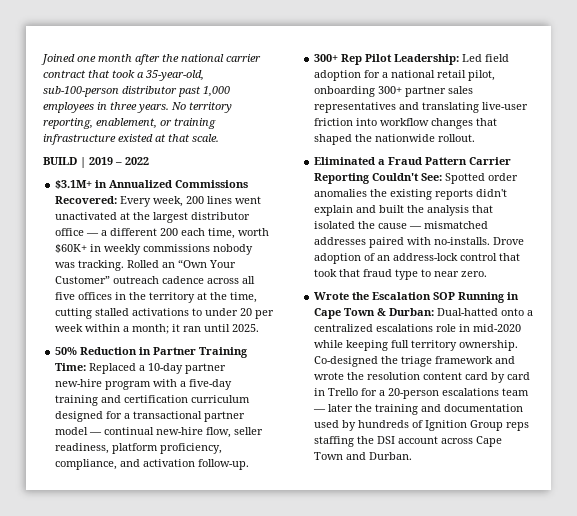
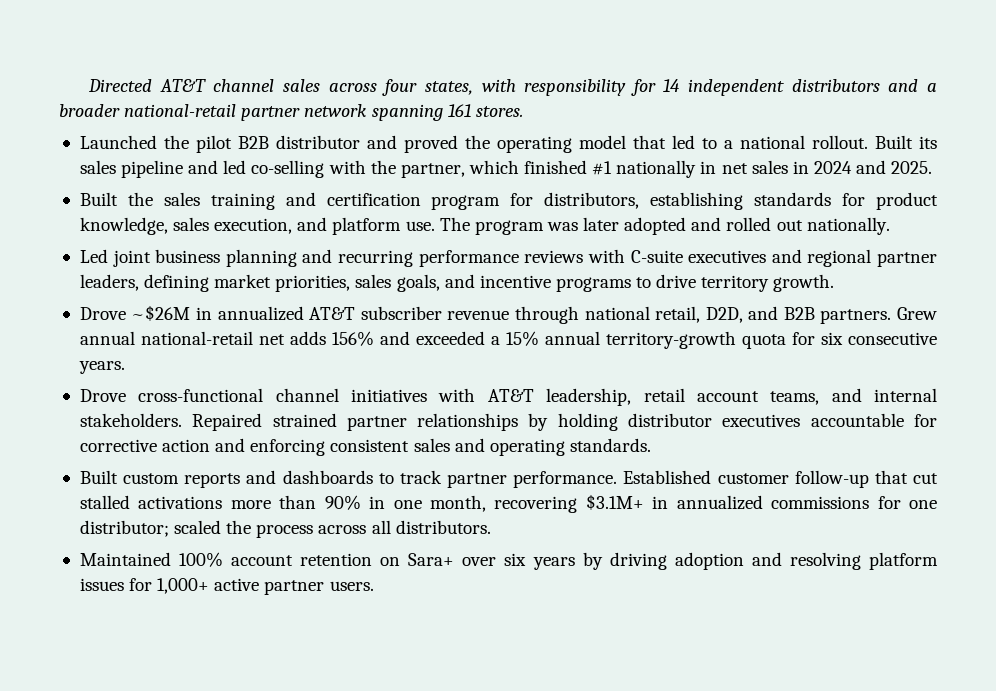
- Joined one month after the national carrier contract that took a 35-year-old, sub-100-person distributor past 1,000 employees in three years. No territory reporting, enablement, or training infrastructure existed at that scale.
- BUILD | 2019 – 2022
- $3.1M+ in Annualized Commissions Recovered: Every week, 200 lines went unactivated at the largest distributor office — a different 200 each time, worth $60K+ in weekly commissions nobody was tracking. Rolled an “Own Your Customer” outreach cadence across all five offices in the territory at the time, cutting stalled activations to under 20 per week within a month; it ran until 2025.
- 50% Reduction in Partner Training Time: Replaced a 10-day partner new-hire program with a five-day training and certification curriculum designed for a transactional partner model — continual new-hire flow, seller readiness, platform proficiency, compliance, and activation follow-up.
- 300+ Rep Pilot Leadership: Led field adoption for a national retail pilot, onboarding 300+ partner sales representatives and translating live-user friction into workflow changes that shaped the nationwide rollout.
- Eliminated a Fraud Pattern Carrier Reporting Couldn't See: Spotted order anomalies the existing reports didn't explain and built the analysis that isolated the cause — mismatched addresses paired with no-installs. Drove adoption of an address-lock control that took that fraud type to near zero.
- Wrote the Escalation SOP Running in Cape Town & Durban: Dual-hatted onto a centralized escalations role in mid-2020 while keeping full territory ownership. Co-designed the triage framework and wrote the resolution content card by card in Trello for a 20-person escalations team — later the training and documentation used by hundreds of Ignition Group reps staffing the DSI account across Cape Town and Durban.
+ Directed AT&T channel sales across four states, with responsibility for 14 independent distributors and a broader national-retail partner network spanning 161 stores.
+ Launched the pilot B2B distributor and proved the operating model that led to a national rollout. Built its sales pipeline and led co-selling with the partner, which finished #1 nationally in net sales in 2024 and 2025.
+ Built the sales training and certification program for distributors, establishing standards for product knowledge, sales execution, and platform use. The program was later adopted and rolled out nationally.
+ Led joint business planning and recurring performance reviews with C-suite executives and regional partner leaders, defining market priorities, sales goals, and incentive programs to drive territory growth.
+ Drove ~$26M in annualized AT&T subscriber revenue through national retail, D2D, and B2B partners. Grew annual national-retail net adds 156% and exceeded a 15% annual territory-growth quota for six consecutive years.
+ Drove cross-functional channel initiatives with AT&T leadership, retail account teams, and internal stakeholders. Repaired strained partner relationships by holding distributor executives accountable for corrective action and enforcing consistent sales and operating standards.
+ Built custom reports and dashboards to track partner performance. Established customer follow-up that cut stalled activations more than 90% in one month, recovering $3.1M+ in annualized commissions for one distributor; scaled the process across all distributors.
+ Maintained 100% account retention on Sara+ over six years by driving adoption and resolving platform issues for 1,000+ active partner users.

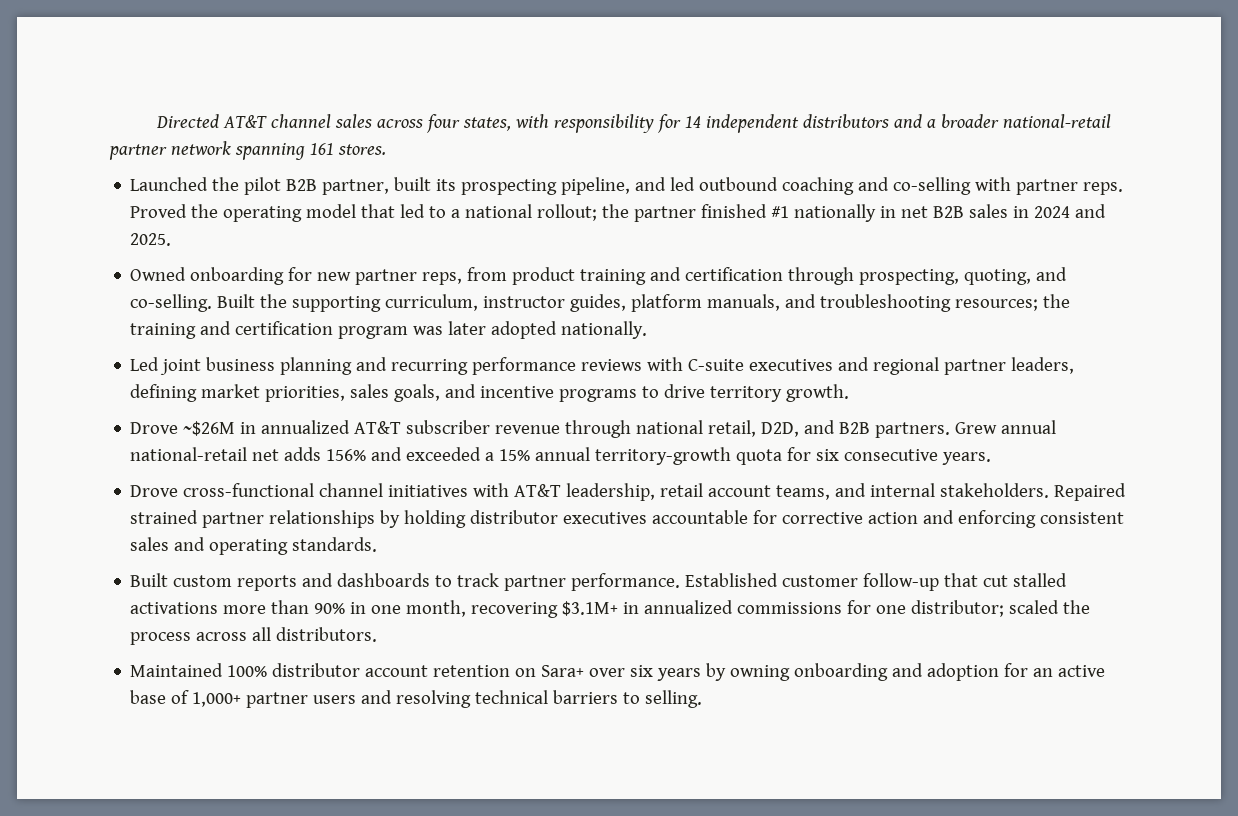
- Launched the pilot B2B distributor and proved the operating model that led to a national rollout. Built its sales pipeline and led co-selling with the partner, which finished #1 nationally in net sales in 2024 and 2025.
+ Launched the pilot B2B partner, built its prospecting pipeline, and led outbound coaching and co-selling with partner reps. Proved the operating model that led to a national rollout; the partner finished #1 nationally in net B2B sales in 2024 and 2025.
- Built the sales training and certification program for distributors, establishing standards for product knowledge, sales execution, and platform use. The program was later adopted and rolled out nationally.
+ Owned onboarding for new partner reps, from product training and certification through prospecting, quoting, and co-selling. Built the supporting curriculum, instructor guides, platform manuals, and troubleshooting resources; the training and certification program was later adopted nationally.
- Maintained 100% account retention on Sara+ over six years by driving adoption and resolving platform issues for 1,000+ active partner users.
+ Maintained 100% distributor account retention on Sara+ over six years by owning onboarding and adoption for an active base of 1,000+ partner users and resolving technical barriers to selling.

